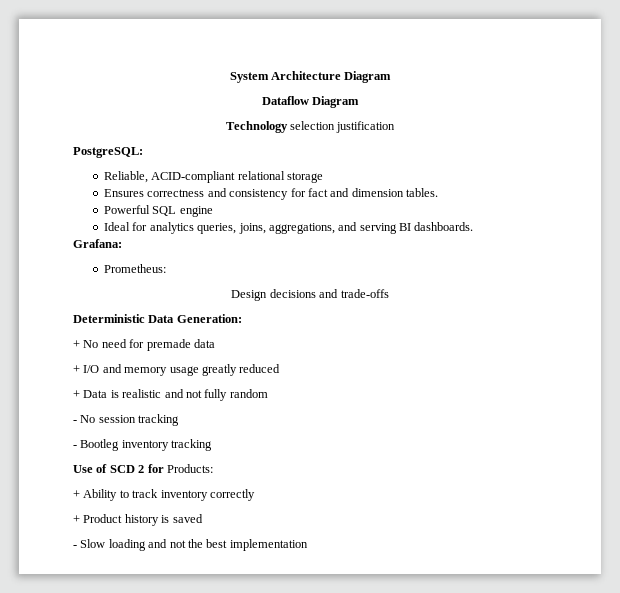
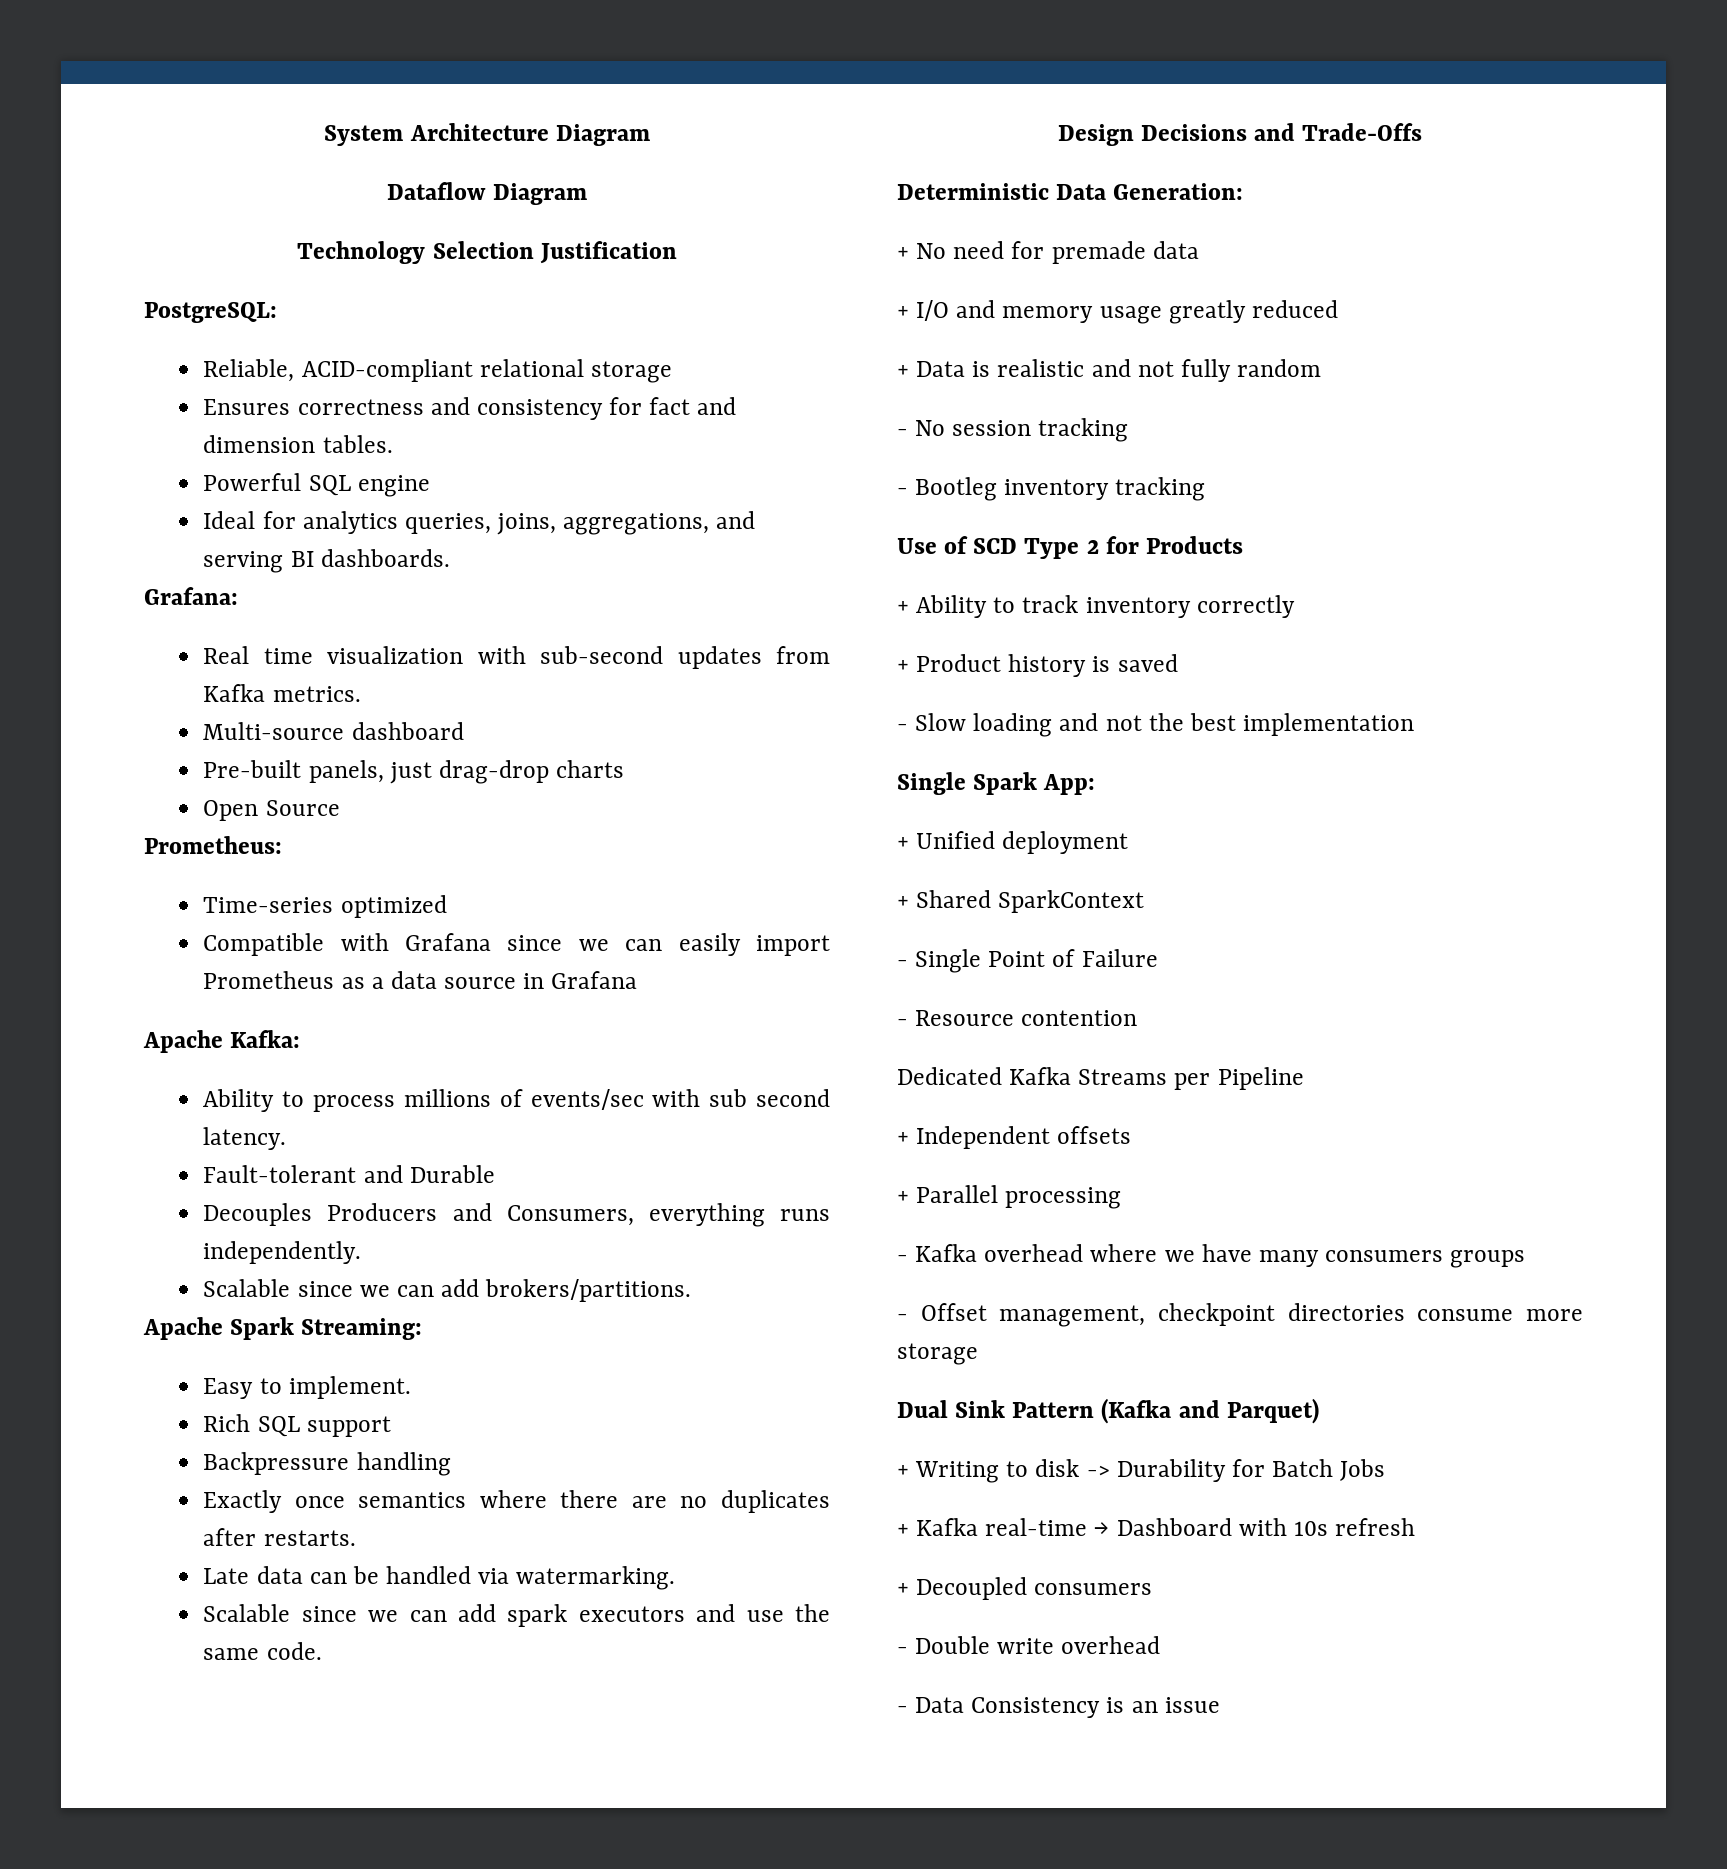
- Technology selection justification
+ Technology Selection Justification
+ Real time visualization with sub-second updates from Kafka metrics.
+ Multi-source dashboard
+ Pre-built panels, just drag-drop charts
+ Open Source
  Prometheus:
- Design decisions and trade-offs
+ Time-series optimized
+ Compatible with Grafana since we can easily import Prometheus as a data source in Grafana
+ Apache Kafka:
+ Ability to process millions of events/sec with sub second latency.
+ Fault-tolerant and Durable
+ Decouples Producers and Consumers, everything runs independently.
+ Scalable since we can add brokers/partitions.
+ Apache Spark Streaming:
+ Easy to implement.
+ Rich SQL support
+ Backpressure handling
+ Exactly once semantics where there are no duplicates after restarts.
+ Late data can be handled via watermarking.
+ Scalable since we can add spark executors and use the same code.
+ Design Decisions and Trade-Offs
- Use of SCD 2 for Products:
+ Use of SCD Type 2 for Products
+ Single Spark App:
+ + Unified deployment
+ + Shared SparkContext
+ - Single Point of Failure
+ - Resource contention
+ Dedicated Kafka Streams per Pipeline
+ + Independent offsets
+ + Parallel processing
+ - Kafka overhead where we have many consumers groups
+ - Offset management, checkpoint directories consume more storage
+ Dual Sink Pattern (Kafka and Parquet)
+ + Writing to disk -> Durability for Batch Jobs
+ + Kafka real-time → Dashboard with 10s refresh
+ + Decoupled consumers
+ - Double write overhead
+ - Data Consistency is an issue

